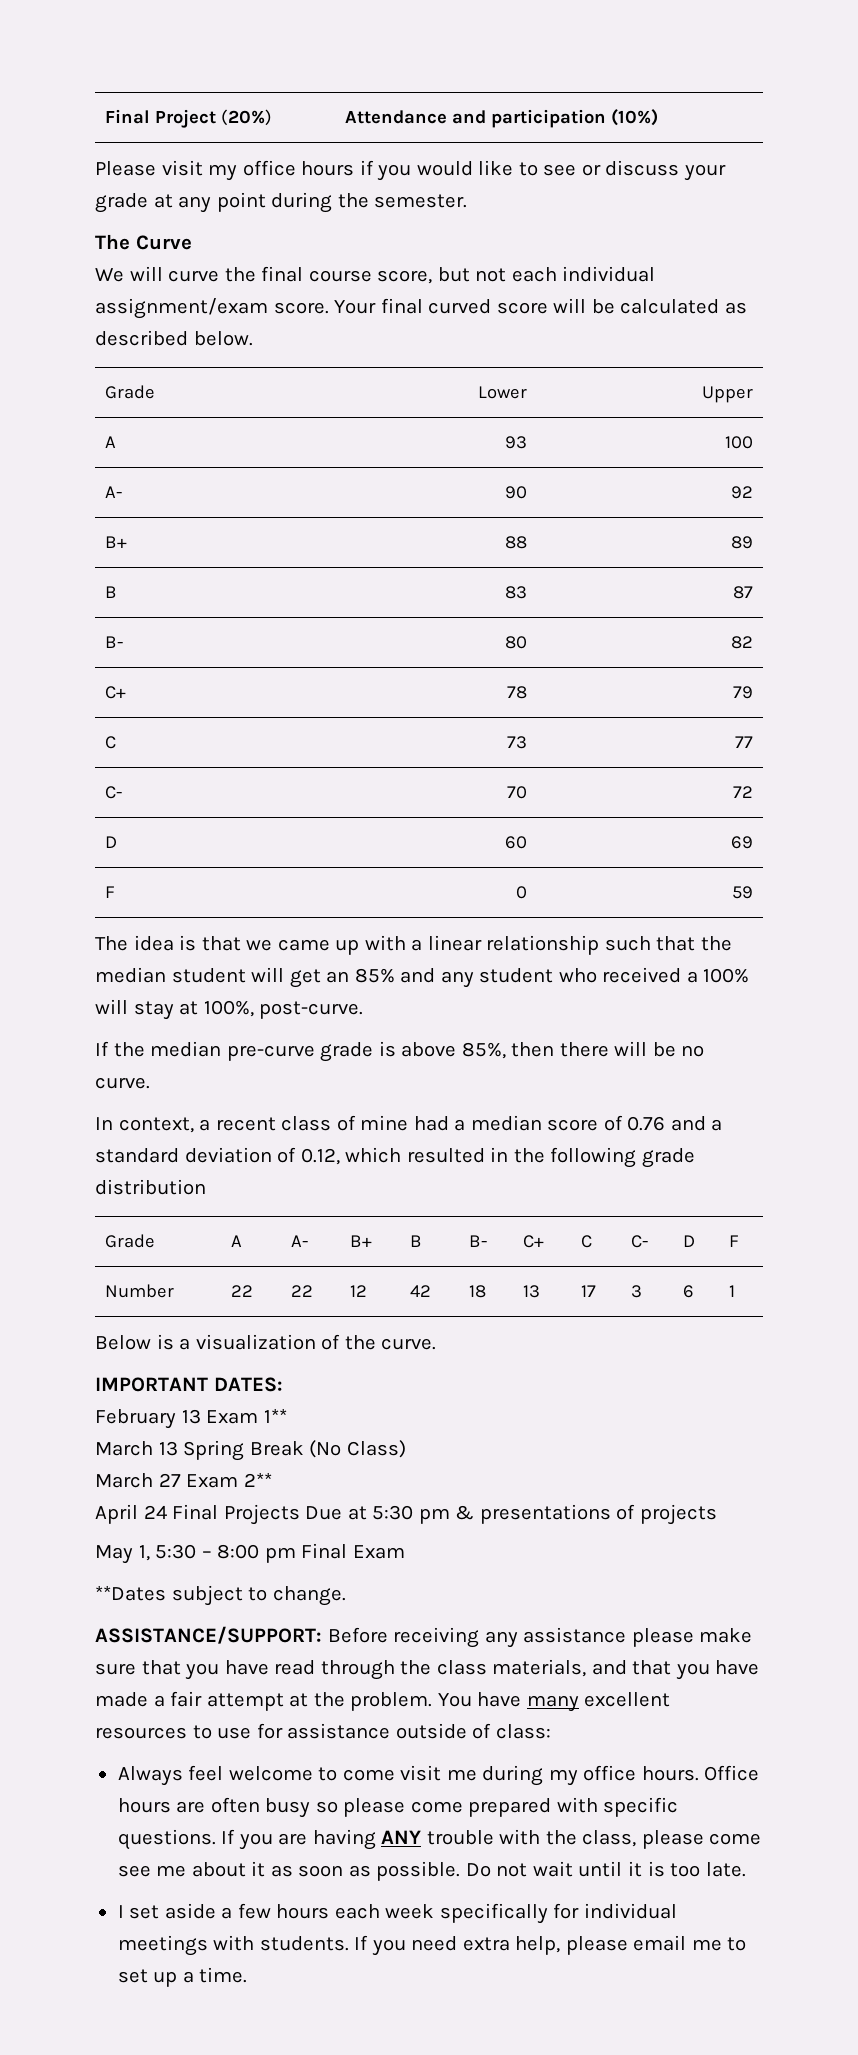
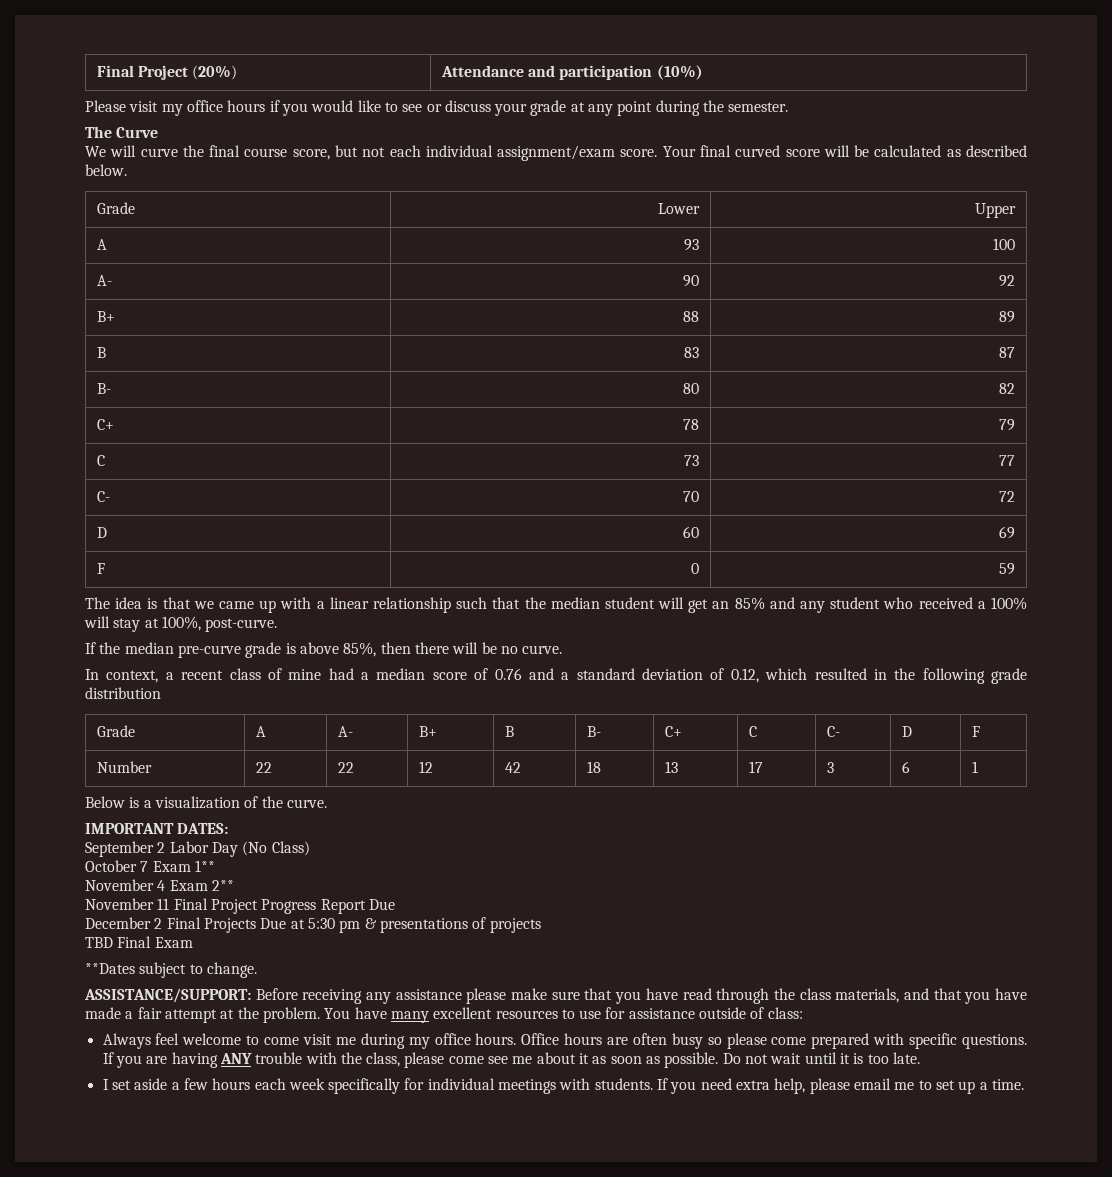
- February 13 Exam 1**
- March 13 Spring Break (No Class)
- March 27 Exam 2**
- April 24 Final Projects Due at 5:30 pm & presentations of projects
+ September 2 Labor Day (No Class)
+ October 7 Exam 1**
+ November 4 Exam 2**
+ November 11 Final Project Progress Report Due
+ December 2 Final Projects Due at 5:30 pm & presentations of projects
- May 1, 5:30 – 8:00 pm Final Exam
+ TBD Final Exam

